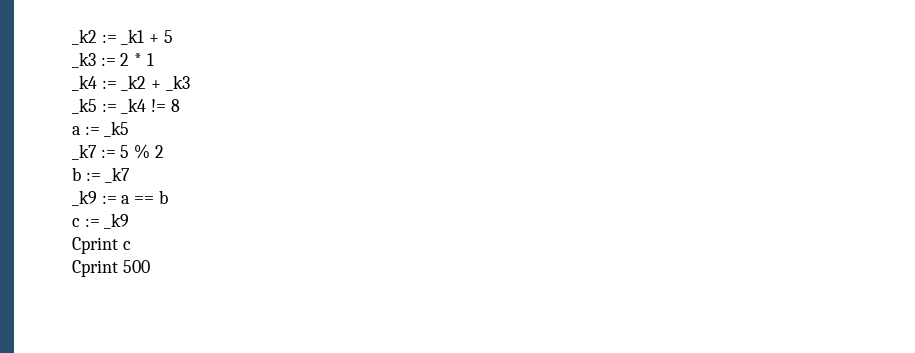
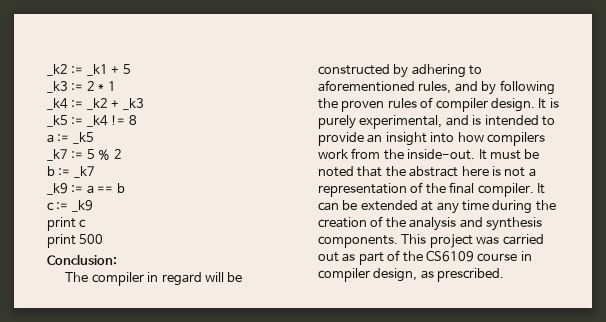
- Cprint c
+ print c
- Cprint 500
+ print 500
+ Conclusion:
+ The compiler in regard will be constructed by adhering to aforementioned rules, and by following the proven rules of compiler design. It is purely experimental, and is intended to provide an insight into how compilers work from the inside-out. It must be noted that the abstract here is not a representation of the final compiler. It can be extended at any time during the creation of the analysis and synthesis components. This project was carried out as part of the CS6109 course in compiler design, as prescribed.

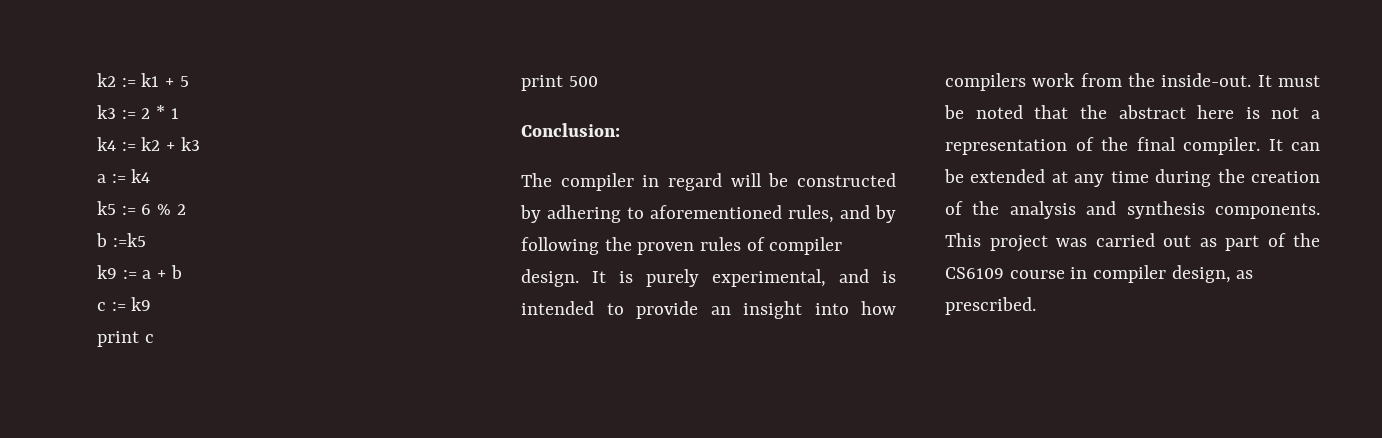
- _k2 := _k1 + 5
+ k2 := k1 + 5
- _k3 := 2 * 1
+ k3 := 2 * 1
- _k4 := _k2 + _k3
- _k5 := _k4 != 8
- a := _k5
- _k7 := 5 % 2
+ k4 := k2 + k3
+ a := k4
+ k5 := 6 % 2
- b := _k7
- _k9 := a == b
+ b :=k5
+ k9 := a + b
- c := _k9
+ c := k9

